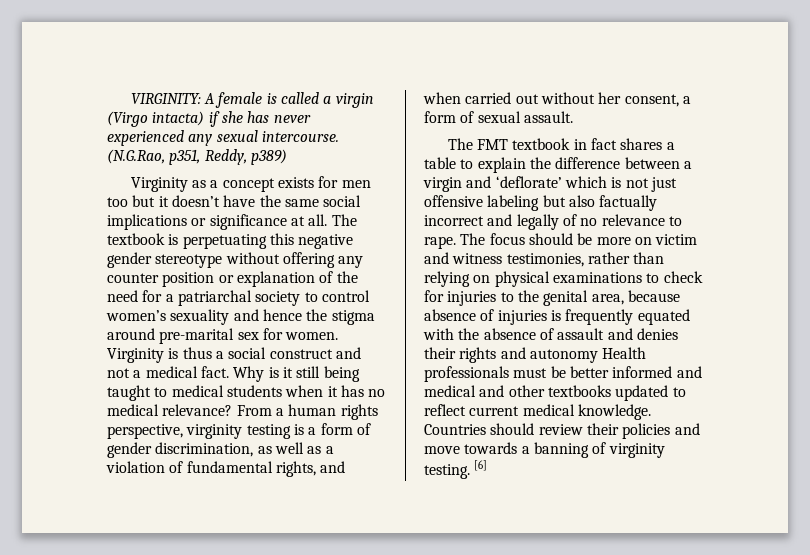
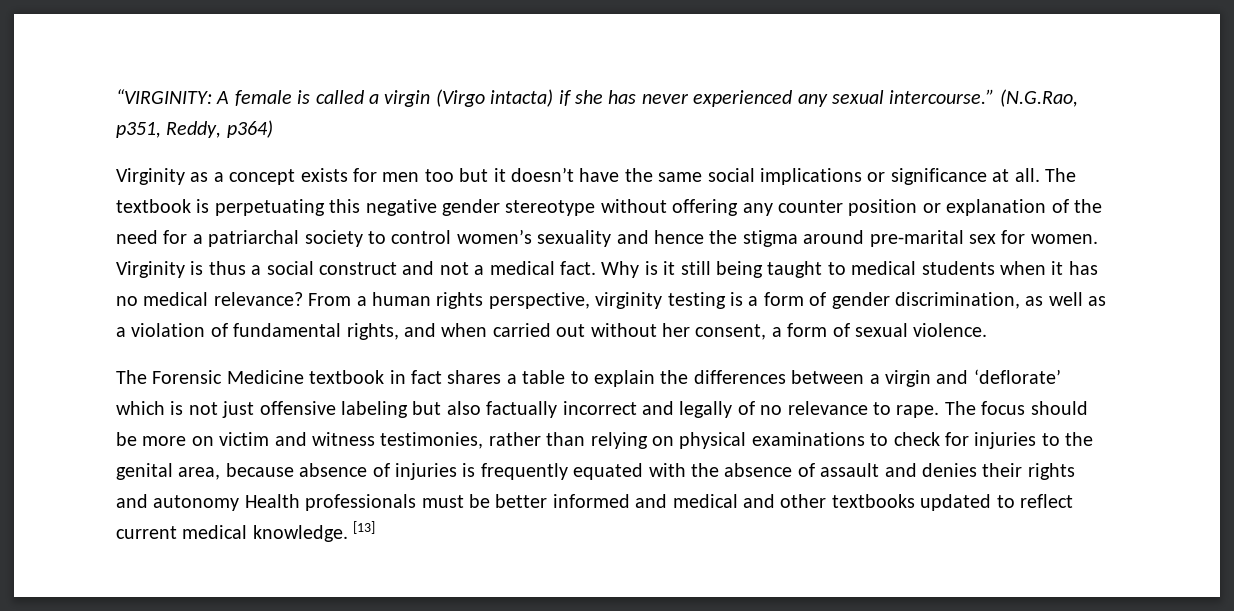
- VIRGINITY: A female is called a virgin (Virgo intacta) if she has never experienced any sexual intercourse.
+ “VIRGINITY: A female is called a virgin (Virgo intacta) if she has never experienced any sexual intercourse.”
- (N.G.Rao, p351, Reddy, p389)
+ (N.G.Rao, p351, Reddy, p364)
- From a human rights perspective, virginity testing is a form of gender discrimination, as well as a violation of fundamental rights, and when carried out without her consent, a form of sexual assault.
- The FMT textbook in fact shares a table to explain the difference between a virgin and ‘deflorate’ which is not just offensive labeling but also factually incorrect and legally of no relevance to rape.
+ From a human rights perspective, virginity testing is a form of gender discrimination, as well as a violation of fundamental rights, and when carried out without her consent, a form of sexual violence.
+ The Forensic Medicine textbook in fact shares a table to explain the differences between a virgin and ‘deflorate’ which is not just offensive labeling but also factually incorrect and legally of no relevance to rape.
- Countries should review their policies and move towards a banning of virginity testing. [6]
+ [13]

